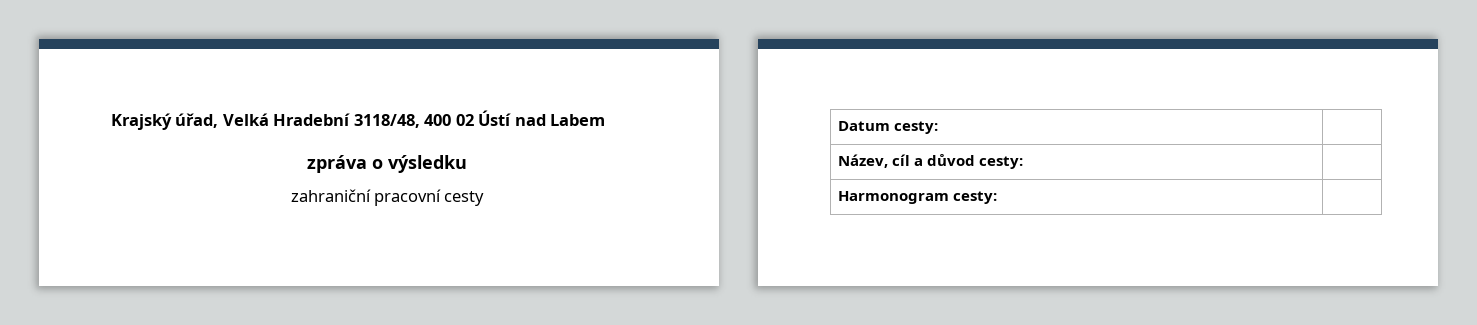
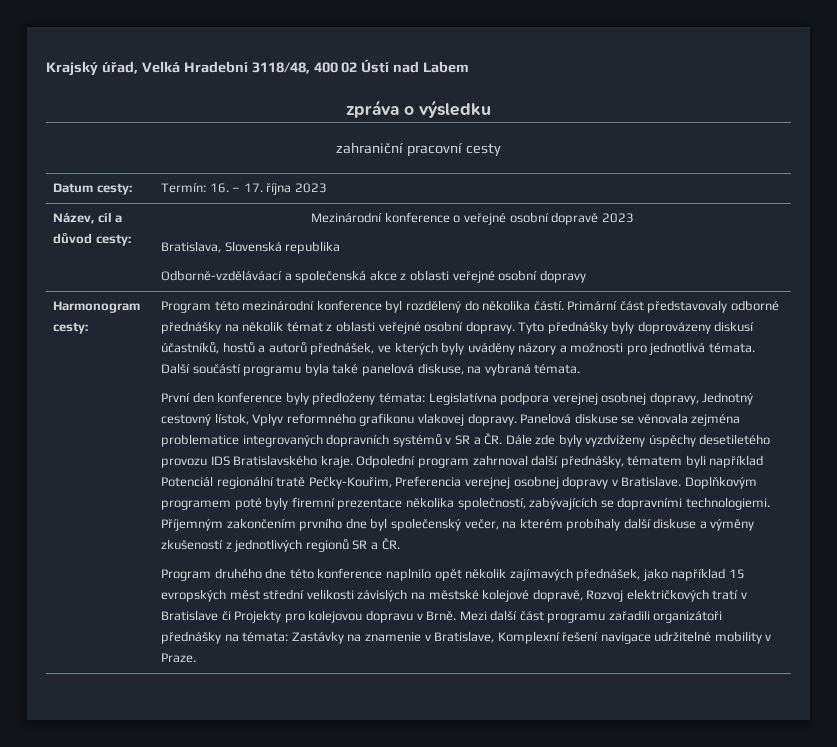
- Datum cesty: |
+ Datum cesty: | Termín: 16. – 17. října 2023
- Název, cíl a důvod cesty: |
- Harmonogram cesty: |
+ Název, cíl a důvod cesty: | Mezinárodní konference o veřejné osobní dopravě 2023
+ Bratislava, Slovenská republika
+ Odborně-vzděláváací a společenská akce z oblasti veřejné osobní dopravy
+ Harmonogram cesty: | Program této mezinárodní konference byl rozdělený do několika částí. Primární část představovaly odborné přednášky na několik témat z oblasti veřejné osobní dopravy. Tyto přednášky byly doprovázeny diskusí účastníků, hostů a autorů přednášek, ve kterých byly uváděny názory a možnosti pro jednotlivá témata. Další součástí programu byla také panelová diskuse, na vybraná témata.
+ První den konference byly předloženy témata: Legislatívna podpora verejnej osobnej dopravy, Jednotný cestovný lístok, Vplyv reformného grafikonu vlakovej dopravy. Panelová diskuse se věnovala zejména problematice integrovaných dopravních systémů v SR a ČR. Dále zde byly vyzdviženy úspěchy desetiletého provozu IDS Bratislavského kraje. Odpolední program zahrnoval další přednášky, tématem byli například Potenciál regionální tratě Pečky-Kouřim, Preferencia verejnej osobnej dopravy v Bratislave. Doplňkovým programem poté byly firemní prezentace několika společností, zabývajících se dopravními technologiemi. Příjemným zakončením prvního dne byl společenský večer, na kterém probíhaly další diskuse a výměny zkušeností z jednotlivých regionů SR a ČR.
+ Program druhého dne této konference naplnilo opět několik zajímavých přednášek, jako například 15 evropských měst střední velikosti závislých na městské kolejové dopravě, Rozvoj električkových tratí v Bratislave či Projekty pro kolejovou dopravu v Brně. Mezi další část programu zařadili organizátoři přednášky na témata: Zastávky na znamenie v Bratislave, Komplexní řešení navigace udržitelné mobility v Praze.

